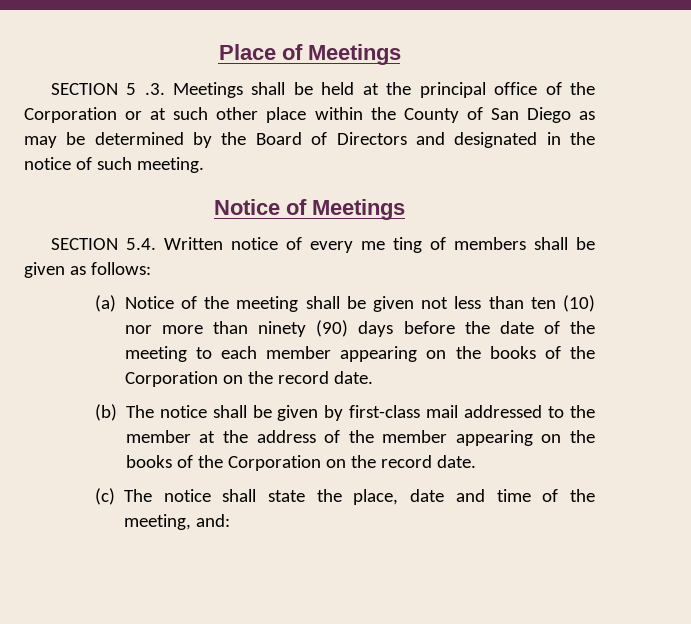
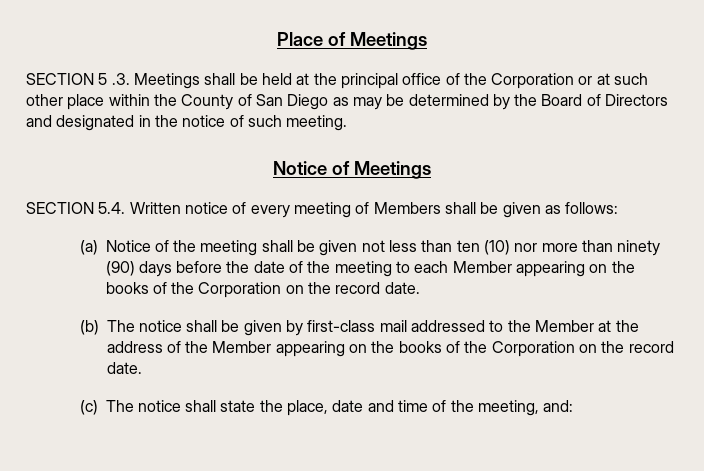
- SECTION 5.4. Written notice of every me ting of members shall be given as follows:
+ SECTION 5.4. Written notice of every meeting of Members shall be given as follows:
- (a) Notice of the meeting shall be given not less than ten (10) nor more than ninety (90) days before the date of the meeting to each member appearing on the books of the Corporation on the record date.
+ (a) Notice of the meeting shall be given not less than ten (10) nor more than ninety (90) days before the date of the meeting to each Member appearing on the books of the Corporation on the record date.
- (b) The notice shall be given by first-class mail addressed to the member at the address of the member appearing on the books of the Corporation on the record date.
+ (b) The notice shall be given by first-class mail addressed to the Member at the address of the Member appearing on the books of the Corporation on the record date.

